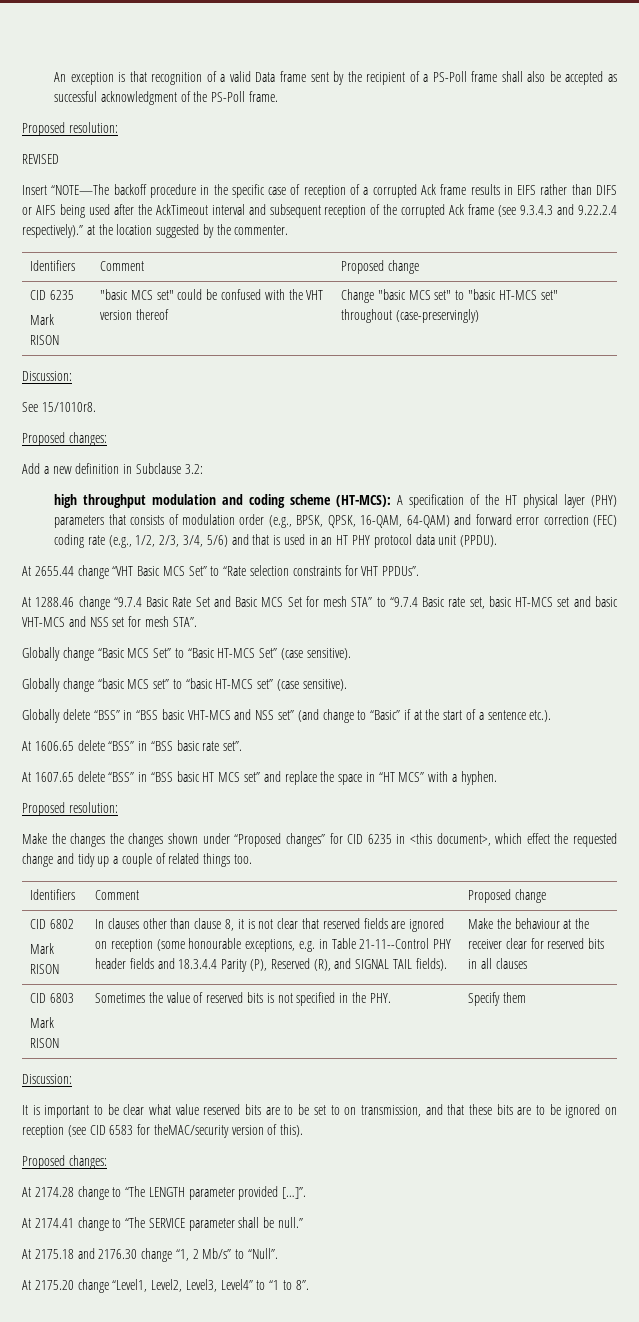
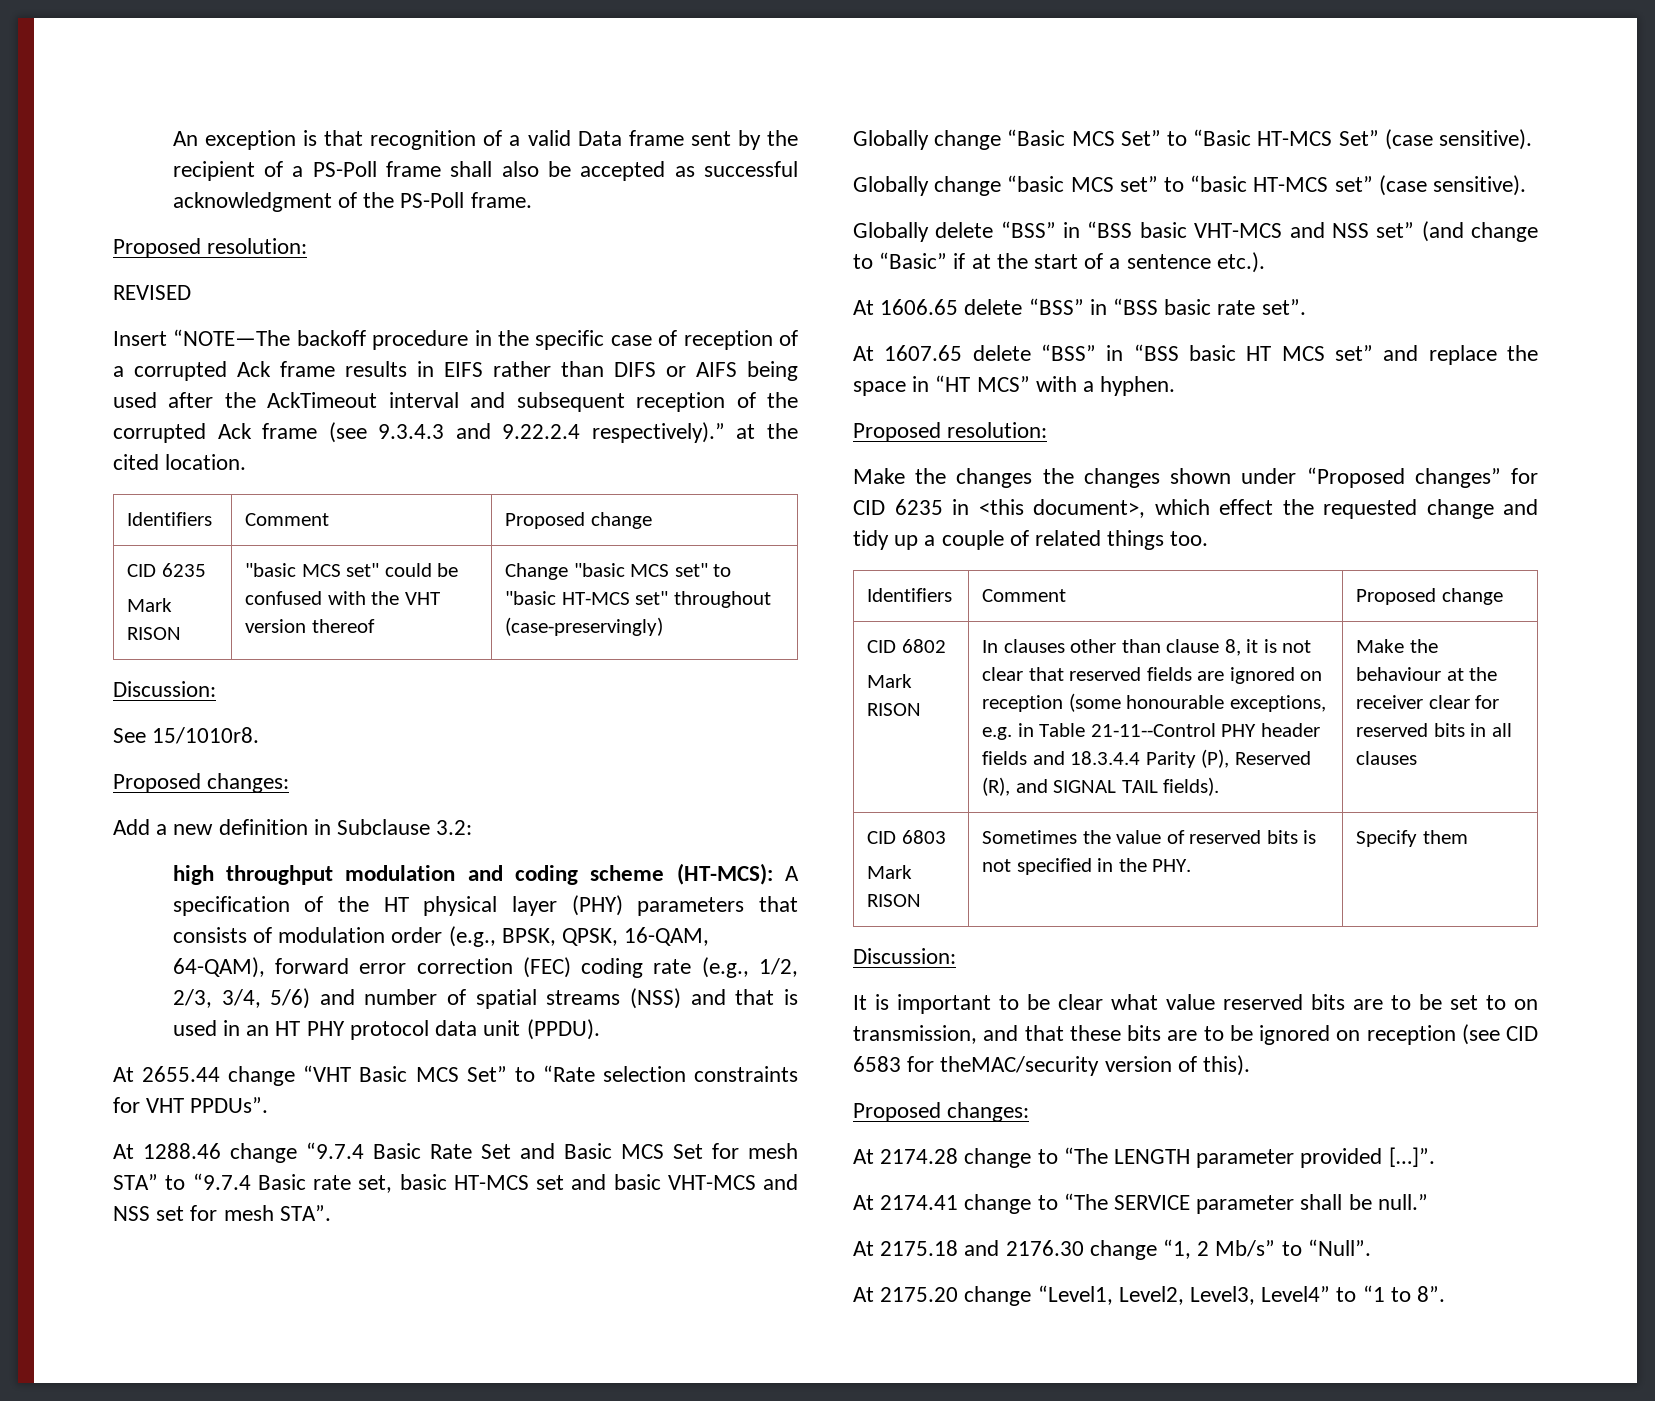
- Insert “NOTE—The backoff procedure in the specific case of reception of a corrupted Ack frame results in EIFS rather than DIFS or AIFS being used after the AckTimeout interval and subsequent reception of the corrupted Ack frame (see 9.3.4.3 and 9.22.2.4 respectively).” at the location suggested by the commenter.
+ Insert “NOTE—The backoff procedure in the specific case of reception of a corrupted Ack frame results in EIFS rather than DIFS or AIFS being used after the AckTimeout interval and subsequent reception of the corrupted Ack frame (see 9.3.4.3 and 9.22.2.4 respectively).” at the cited location.
- high throughput modulation and coding scheme (HT-MCS): A specification of the HT physical layer (PHY) parameters that consists of modulation order (e.g., BPSK, QPSK, 16-QAM, 64-QAM) and forward error correction (FEC) coding rate (e.g., 1/2, 2/3, 3/4, 5/6) and that is used in an HT PHY protocol data unit (PPDU).
+ high throughput modulation and coding scheme (HT-MCS): A specification of the HT physical layer (PHY) parameters that consists of modulation order (e.g., BPSK, QPSK, 16-QAM, 64-QAM), forward error correction (FEC) coding rate (e.g., 1/2, 2/3, 3/4, 5/6) and number of spatial streams (NSS) and that is used in an HT PHY protocol data unit (PPDU).

